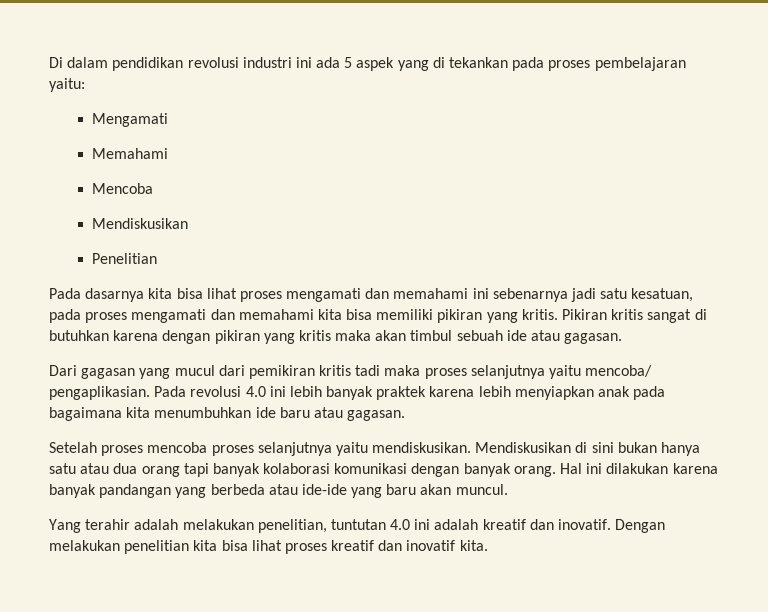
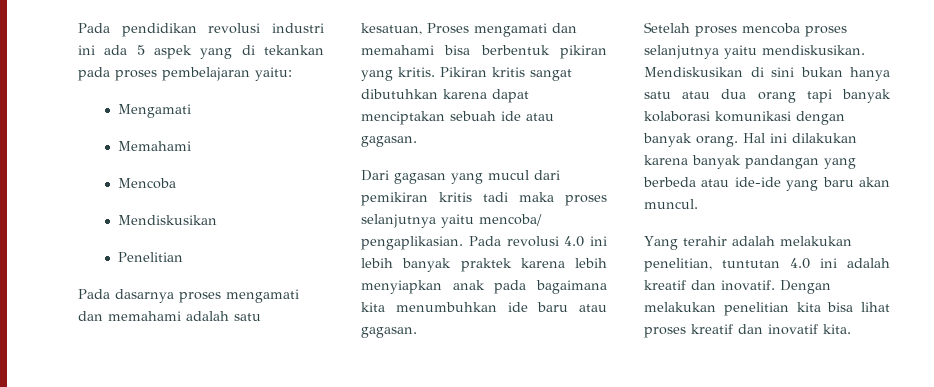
- Di dalam pendidikan revolusi industri ini ada 5 aspek yang di tekankan pada proses pembelajaran yaitu:
+ Pada pendidikan revolusi industri ini ada 5 aspek yang di tekankan pada proses pembelajaran yaitu:
- Pada dasarnya kita bisa lihat proses mengamati dan memahami ini sebenarnya jadi satu kesatuan, pada proses mengamati dan memahami kita bisa memiliki pikiran yang kritis.
+ Pada dasarnya proses mengamati dan memahami adalah satu kesatuan, Proses mengamati dan memahami bisa berbentuk pikiran yang kritis.
- Pikiran kritis sangat di butuhkan karena dengan pikiran yang kritis maka akan timbul sebuah ide atau gagasan.
+ Pikiran kritis sangat dibutuhkan karena dapat menciptakan sebuah ide atau gagasan.

